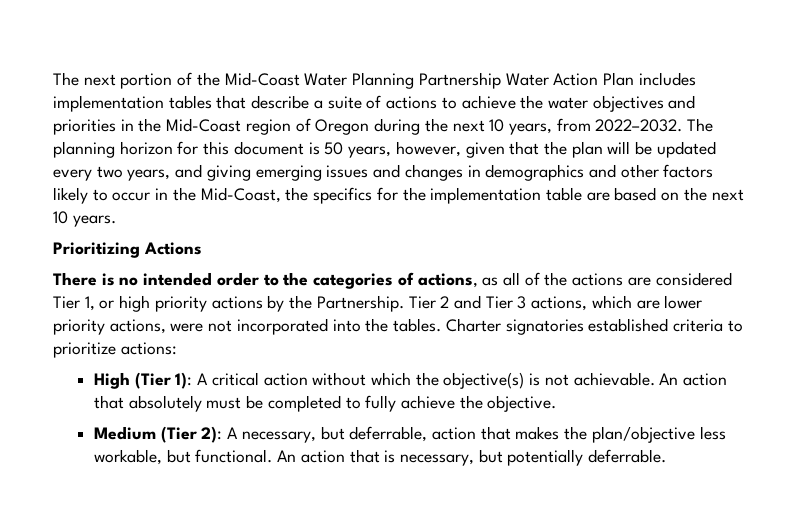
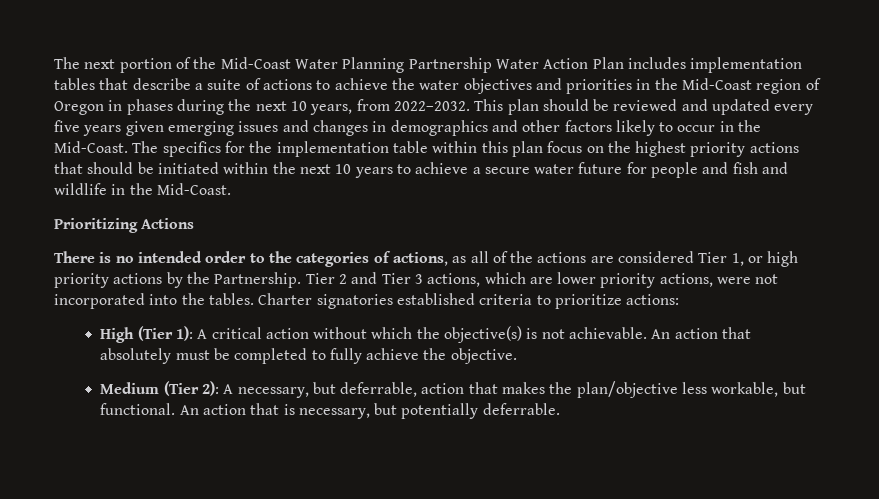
- The next portion of the Mid-Coast Water Planning Partnership Water Action Plan includes implementation tables that describe a suite of actions to achieve the water objectives and priorities in the Mid-Coast region of Oregon during the next 10 years, from 2022–2032.
+ The next portion of the Mid-Coast Water Planning Partnership Water Action Plan includes implementation tables that describe a suite of actions to achieve the water objectives and priorities in the Mid-Coast region of Oregon in phases during the next 10 years, from 2022–2032.
- The planning horizon for this document is 50 years, however, given that the plan will be updated every two years, and giving emerging issues and changes in demographics and other factors likely to occur in the Mid-Coast, the specifics for the implementation table are based on the next 10 years.
+ This plan should be reviewed and updated every five years given emerging issues and changes in demographics and other factors likely to occur in the Mid-Coast. The specifics for the implementation table within this plan focus on the highest priority actions that should be initiated within the next 10 years to achieve a secure water future for people and fish and wildlife in the Mid-Coast.

